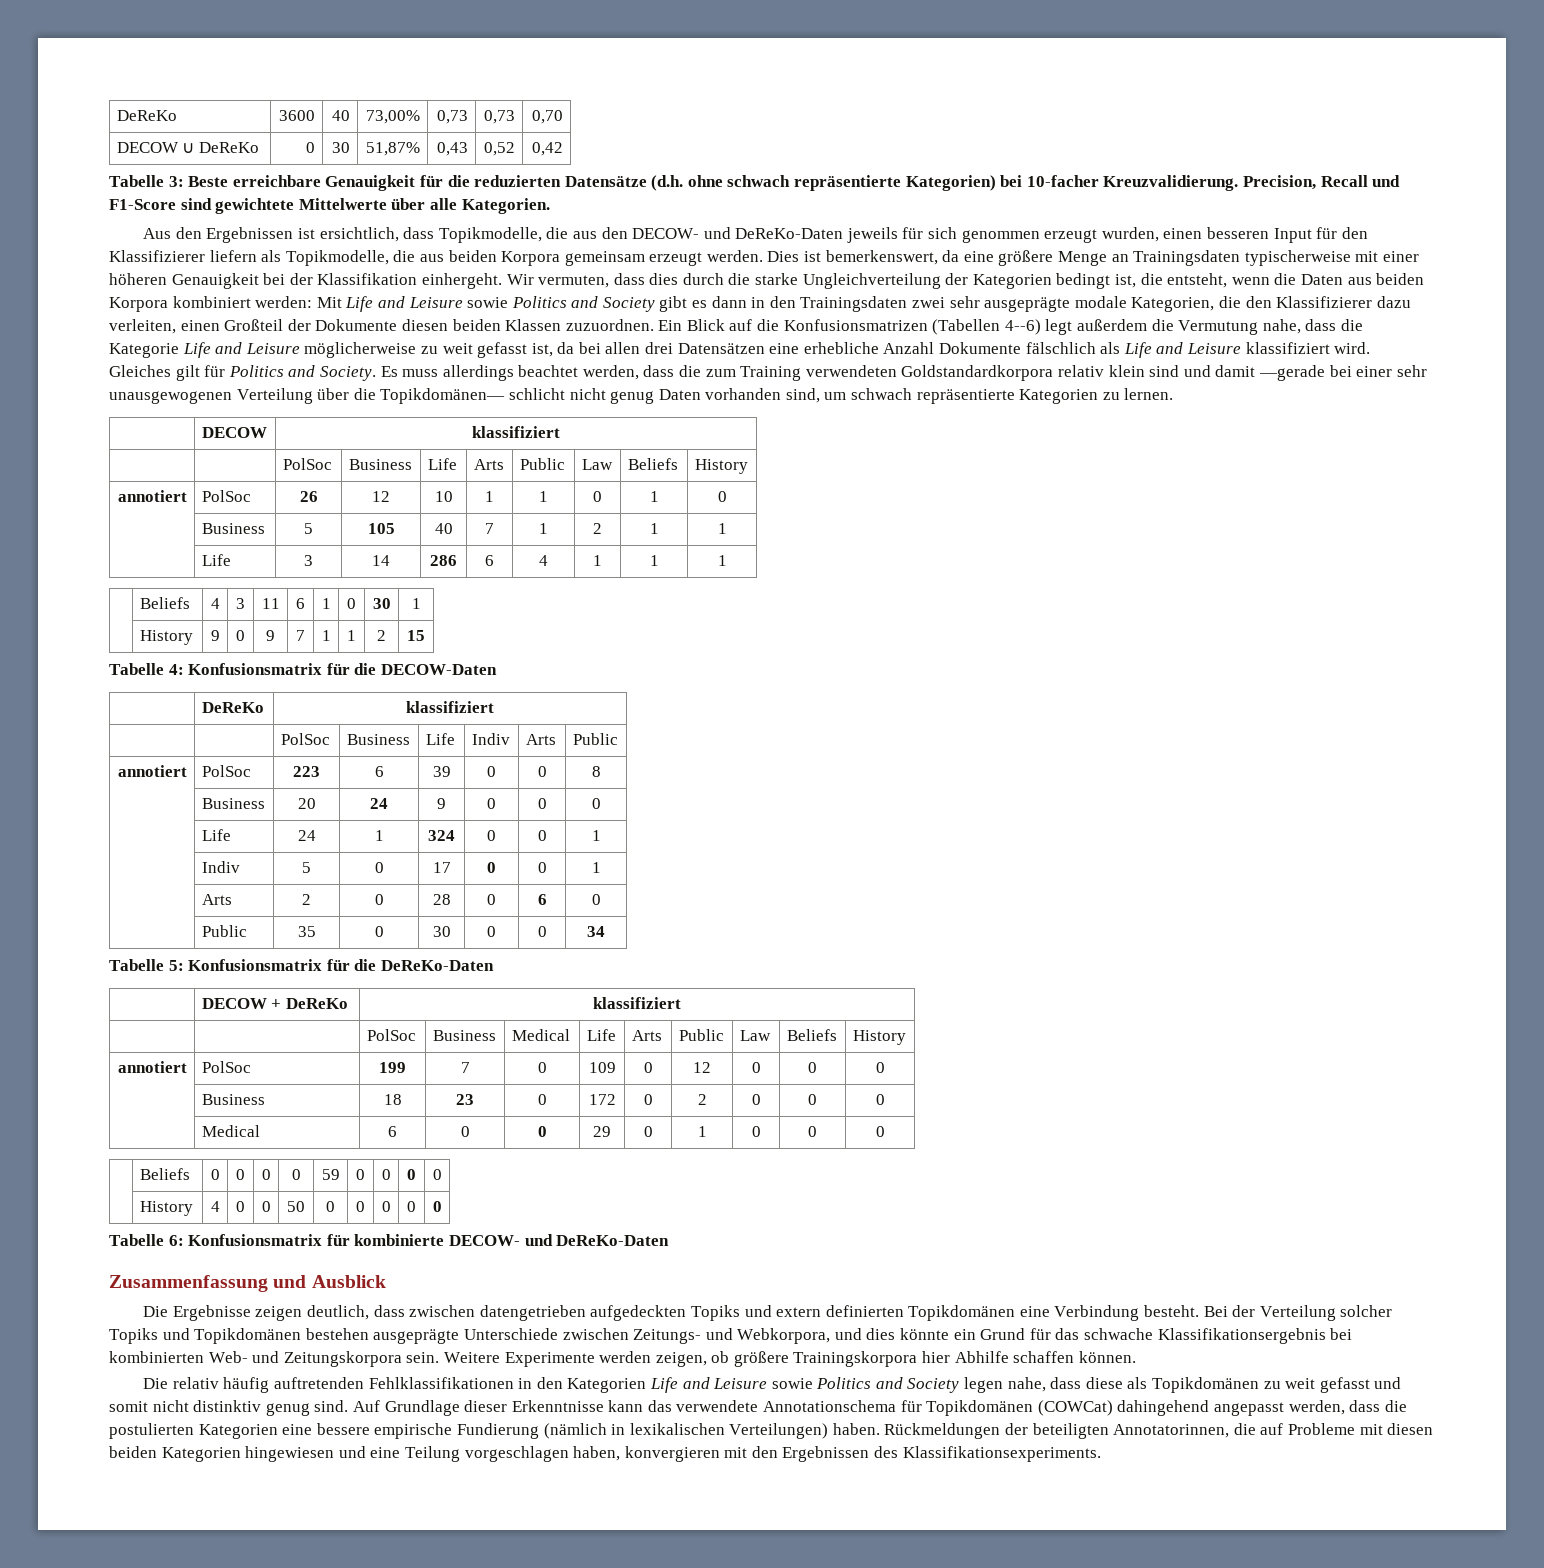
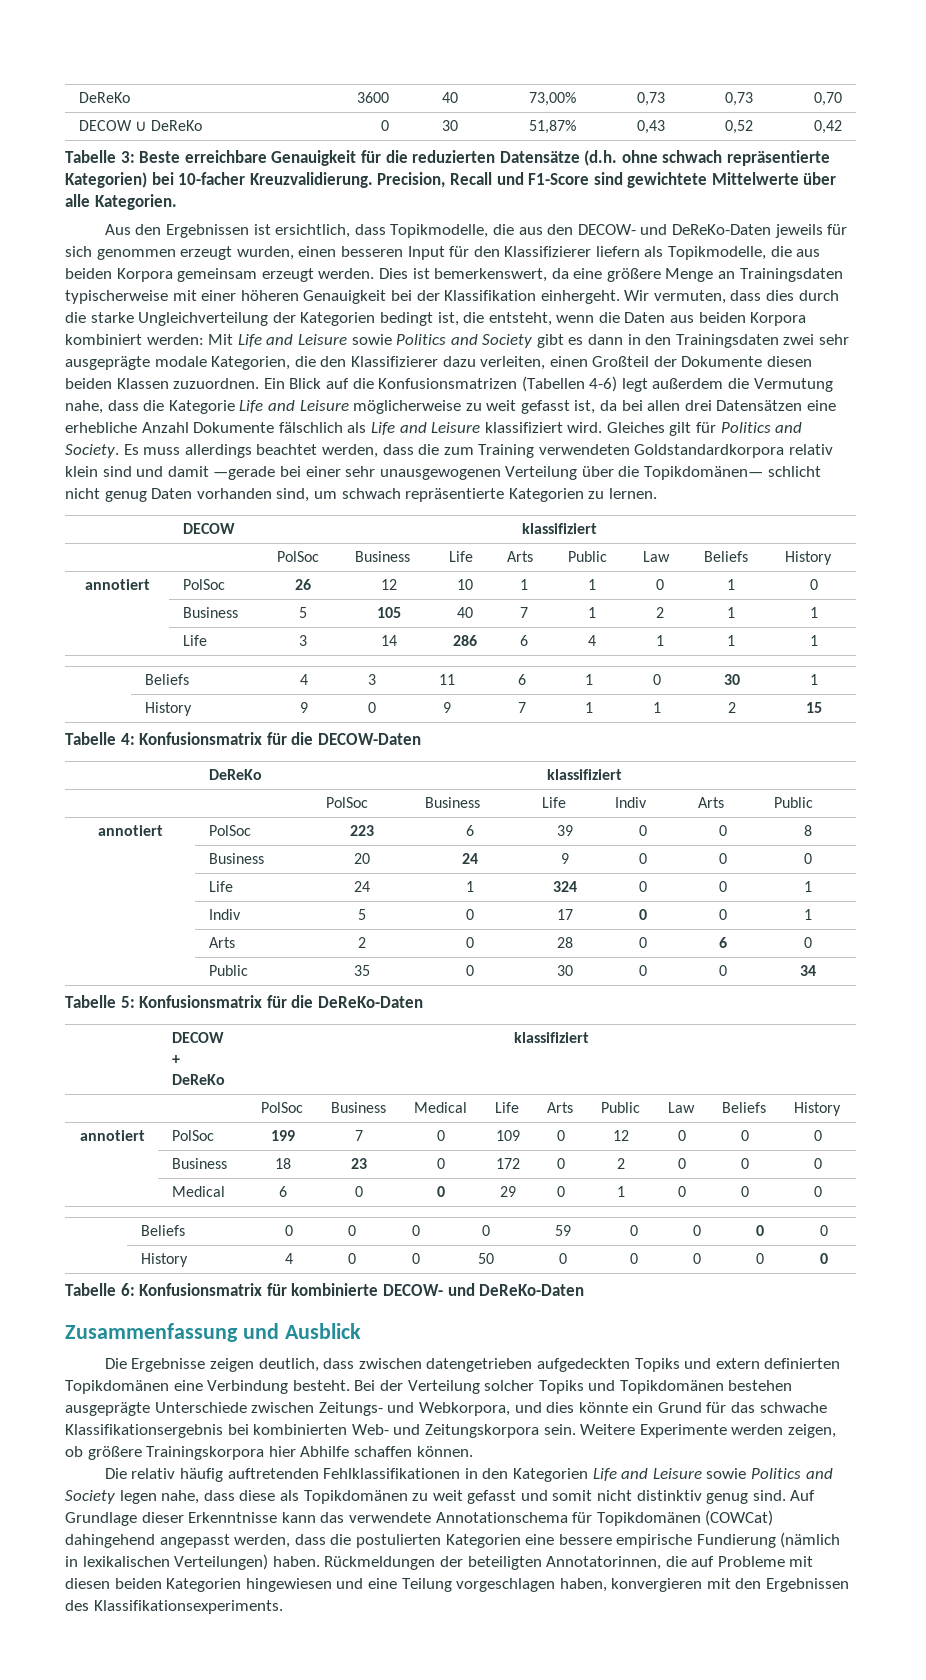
- Ein Blick auf die Konfusionsmatrizen (Tabellen 4--6) legt außerdem die Vermutung nahe, dass die Kategorie Life and Leisure möglicherweise zu weit gefasst ist, da bei allen drei Datensätzen eine erhebliche Anzahl Dokumente fälschlich als Life and Leisure klassifiziert wird.
+ Ein Blick auf die Konfusionsmatrizen (Tabellen 4-6) legt außerdem die Vermutung nahe, dass die Kategorie Life and Leisure möglicherweise zu weit gefasst ist, da bei allen drei Datensätzen eine erhebliche Anzahl Dokumente fälschlich als Life and Leisure klassifiziert wird.

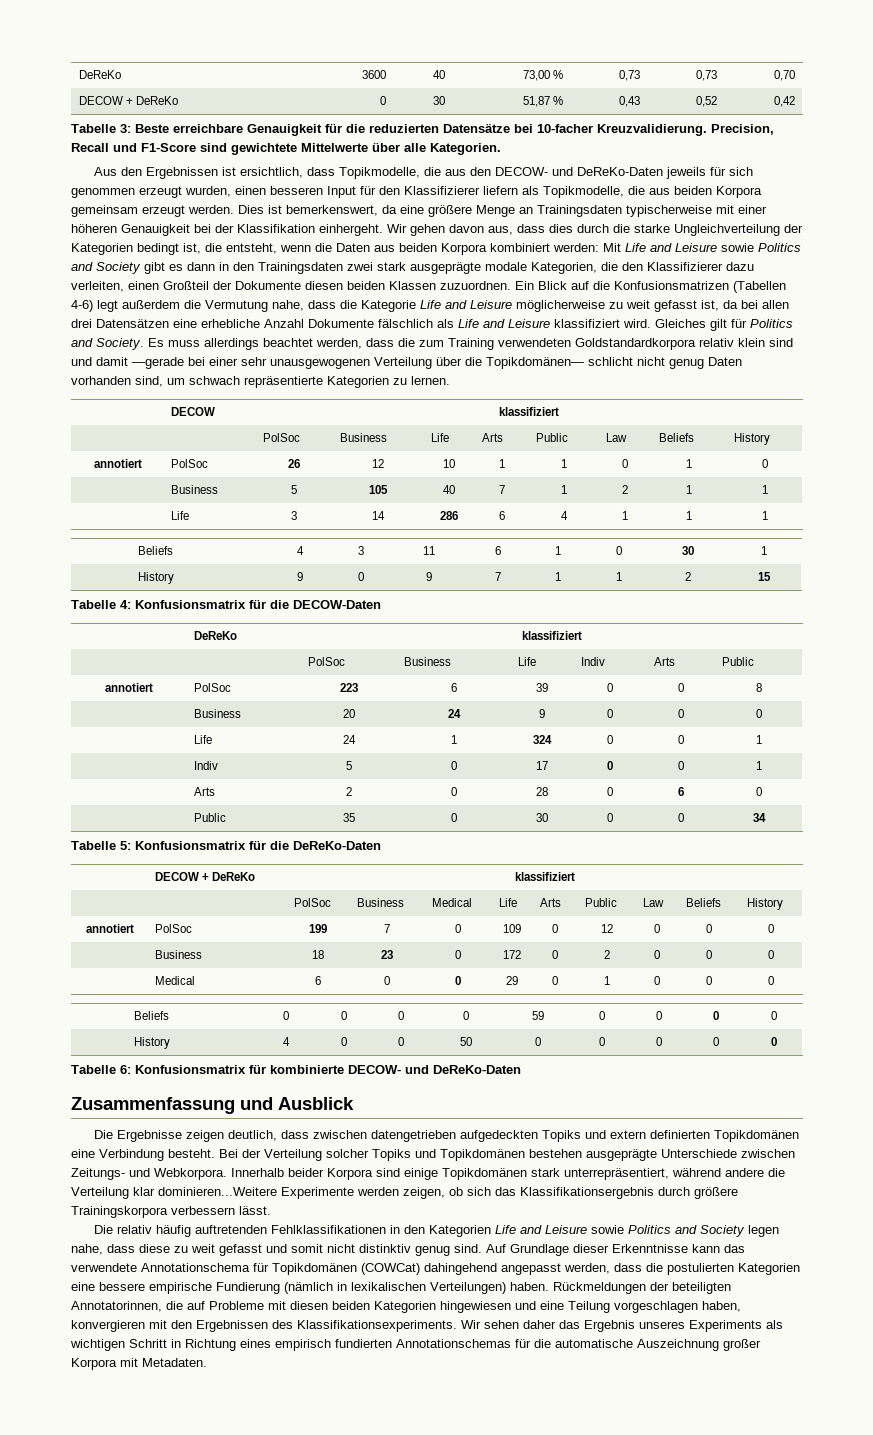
- DeReKo | 3600 | 40 | 73,00% | 0,73 | 0,73 | 0,70
+ DeReKo | 3600 | 40 | 73,00 % | 0,73 | 0,73 | 0,70
- DECOW ∪ DeReKo | 0 | 30 | 51,87% | 0,43 | 0,52 | 0,42
+ DECOW + DeReKo | 0 | 30 | 51,87 % | 0,43 | 0,52 | 0,42
- Tabelle 3: Beste erreichbare Genauigkeit für die reduzierten Datensätze (d.h. ohne schwach repräsentierte Kategorien) bei 10-facher Kreuzvalidierung.
+ Tabelle 3: Beste erreichbare Genauigkeit für die reduzierten Datensätze bei 10-facher Kreuzvalidierung.
- Wir vermuten, dass dies durch die starke Ungleichverteilung der Kategorien bedingt ist, die entsteht, wenn die Daten aus beiden Korpora kombiniert werden: Mit Life and Leisure sowie Politics and Society gibt es dann in den Trainingsdaten zwei sehr ausgeprägte modale Kategorien, die den Klassifizierer dazu verleiten, einen Großteil der Dokumente diesen beiden Klassen zuzuordnen.
+ Wir gehen davon aus, dass dies durch die starke Ungleichverteilung der Kategorien bedingt ist, die entsteht, wenn die Daten aus beiden Korpora kombiniert werden: Mit Life and Leisure sowie Politics and Society gibt es dann in den Trainingsdaten zwei stark ausgeprägte modale Kategorien, die den Klassifizierer dazu verleiten, einen Großteil der Dokumente diesen beiden Klassen zuzuordnen.
- Bei der Verteilung solcher Topiks und Topikdomänen bestehen ausgeprägte Unterschiede zwischen Zeitungs- und Webkorpora, und dies könnte ein Grund für das schwache Klassifikationsergebnis bei kombinierten Web- und Zeitungskorpora sein. Weitere Experimente werden zeigen, ob größere Trainingskorpora hier Abhilfe schaffen können.
+ Bei der Verteilung solcher Topiks und Topikdomänen bestehen ausgeprägte Unterschiede zwischen Zeitungs- und Webkorpora. Innerhalb beider Korpora sind einige Topikdomänen stark unterrepräsentiert, während andere die Verteilung klar dominieren...Weitere Experimente werden zeigen, ob sich das Klassifikationsergebnis durch größere Trainingskorpora verbessern lässt.
- Die relativ häufig auftretenden Fehlklassifikationen in den Kategorien Life and Leisure sowie Politics and Society legen nahe, dass diese als Topikdomänen zu weit gefasst und somit nicht distinktiv genug sind.
+ Die relativ häufig auftretenden Fehlklassifikationen in den Kategorien Life and Leisure sowie Politics and Society legen nahe, dass diese zu weit gefasst und somit nicht distinktiv genug sind.
+ Wir sehen daher das Ergebnis unseres Experiments als wichtigen Schritt in Richtung eines empirisch fundierten Annotationschemas für die automatische Auszeichnung großer Korpora mit Metadaten.

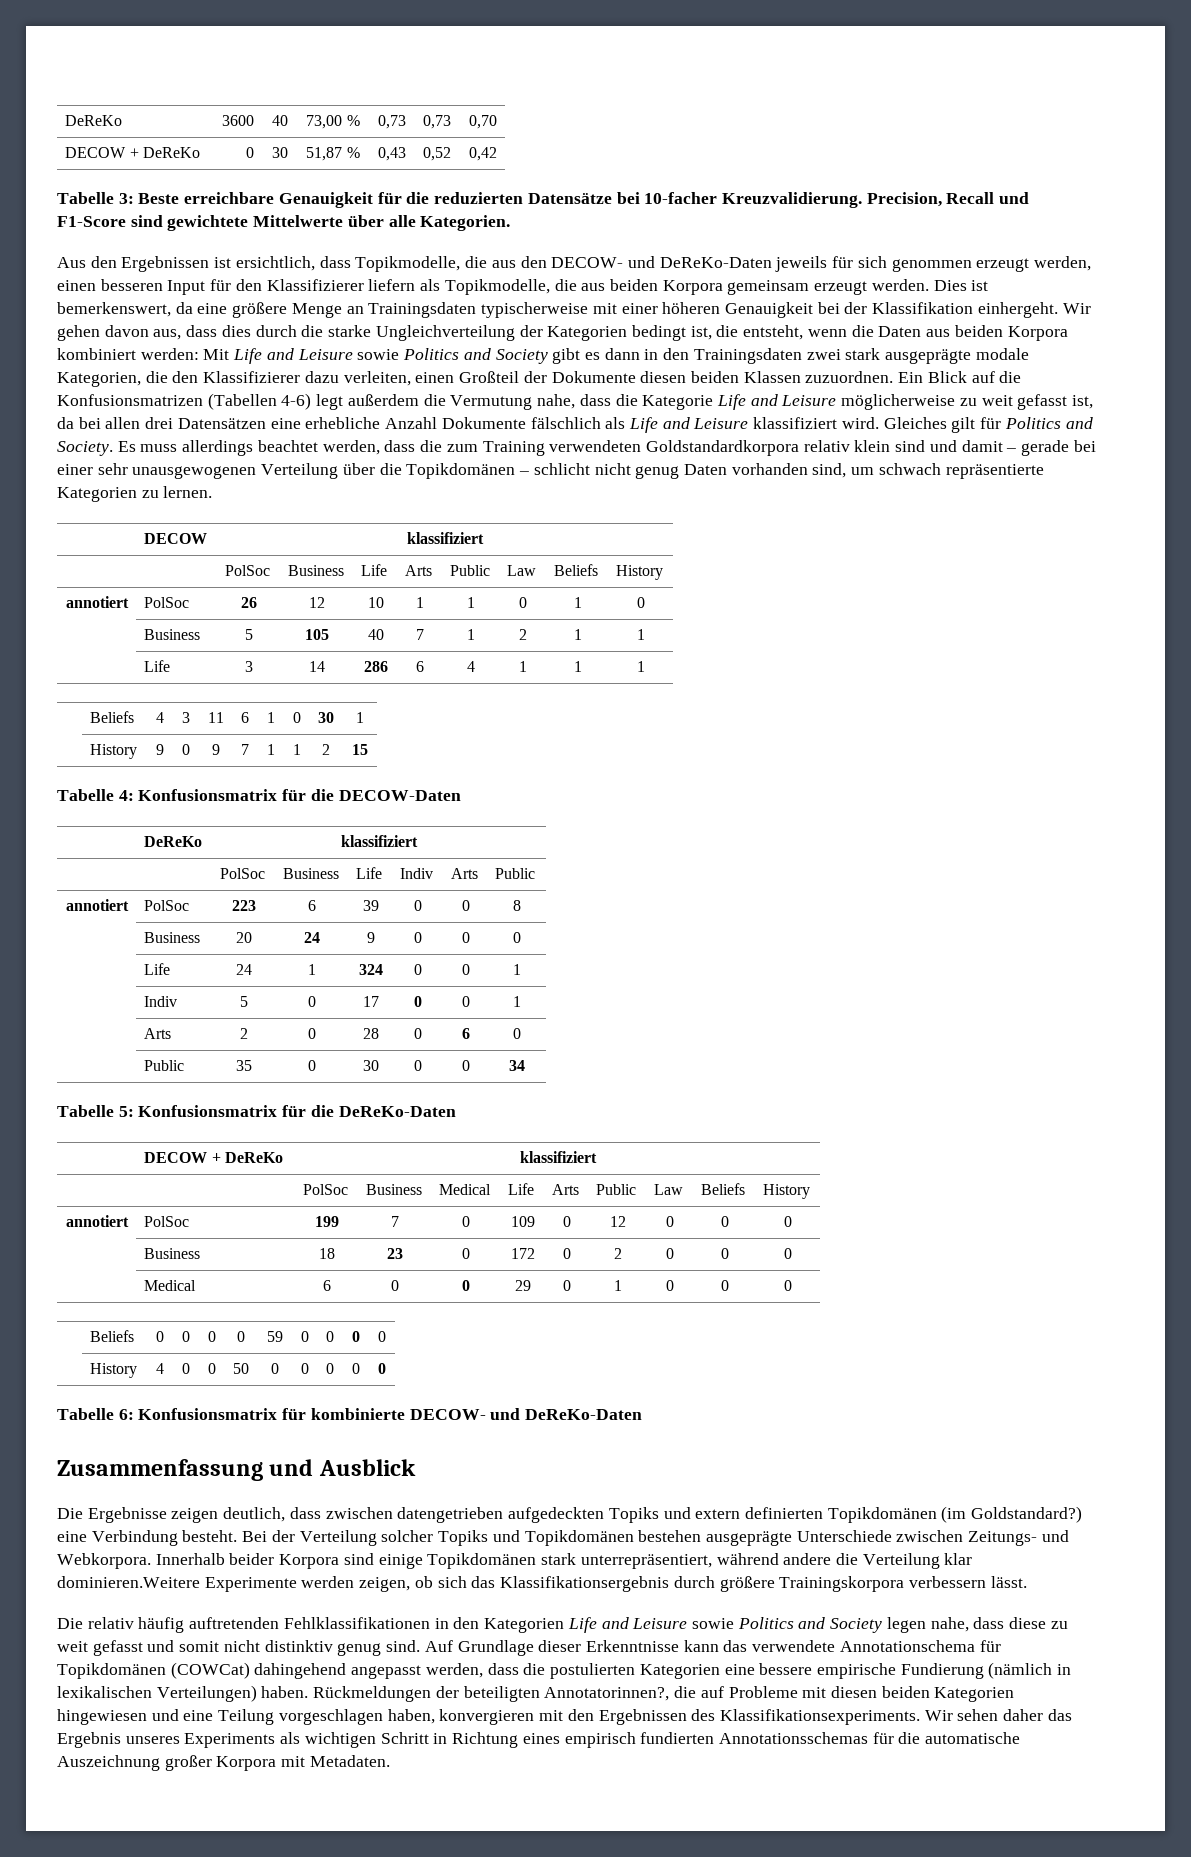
- Aus den Ergebnissen ist ersichtlich, dass Topikmodelle, die aus den DECOW- und DeReKo-Daten jeweils für sich genommen erzeugt wurden, einen besseren Input für den Klassifizierer liefern als Topikmodelle, die aus beiden Korpora gemeinsam erzeugt werden.
+ Aus den Ergebnissen ist ersichtlich, dass Topikmodelle, die aus den DECOW- und DeReKo-Daten jeweils für sich genommen erzeugt werden, einen besseren Input für den Klassifizierer liefern als Topikmodelle, die aus beiden Korpora gemeinsam erzeugt werden.
- Es muss allerdings beachtet werden, dass die zum Training verwendeten Goldstandardkorpora relativ klein sind und damit —gerade bei einer sehr unausgewogenen Verteilung über die Topikdomänen— schlicht nicht genug Daten vorhanden sind, um schwach repräsentierte Kategorien zu lernen.
+ Es muss allerdings beachtet werden, dass die zum Training verwendeten Goldstandardkorpora relativ klein sind und damit – gerade bei einer sehr unausgewogenen Verteilung über die Topikdomänen – schlicht nicht genug Daten vorhanden sind, um schwach repräsentierte Kategorien zu lernen.
- Die Ergebnisse zeigen deutlich, dass zwischen datengetrieben aufgedeckten Topiks und extern definierten Topikdomänen eine Verbindung besteht.
+ Die Ergebnisse zeigen deutlich, dass zwischen datengetrieben aufgedeckten Topiks und extern definierten Topikdomänen (im Goldstandard?) eine Verbindung besteht.
- Innerhalb beider Korpora sind einige Topikdomänen stark unterrepräsentiert, während andere die Verteilung klar dominieren...Weitere Experimente werden zeigen, ob sich das Klassifikationsergebnis durch größere Trainingskorpora verbessern lässt.
+ Innerhalb beider Korpora sind einige Topikdomänen stark unterrepräsentiert, während andere die Verteilung klar dominieren.Weitere Experimente werden zeigen, ob sich das Klassifikationsergebnis durch größere Trainingskorpora verbessern lässt.
- Rückmeldungen der beteiligten Annotatorinnen, die auf Probleme mit diesen beiden Kategorien hingewiesen und eine Teilung vorgeschlagen haben, konvergieren mit den Ergebnissen des Klassifikationsexperiments.
+ Rückmeldungen der beteiligten Annotatorinnen?, die auf Probleme mit diesen beiden Kategorien hingewiesen und eine Teilung vorgeschlagen haben, konvergieren mit den Ergebnissen des Klassifikationsexperiments.
- Wir sehen daher das Ergebnis unseres Experiments als wichtigen Schritt in Richtung eines empirisch fundierten Annotationschemas für die automatische Auszeichnung großer Korpora mit Metadaten.
+ Wir sehen daher das Ergebnis unseres Experiments als wichtigen Schritt in Richtung eines empirisch fundierten Annotationsschemas für die automatische Auszeichnung großer Korpora mit Metadaten.

